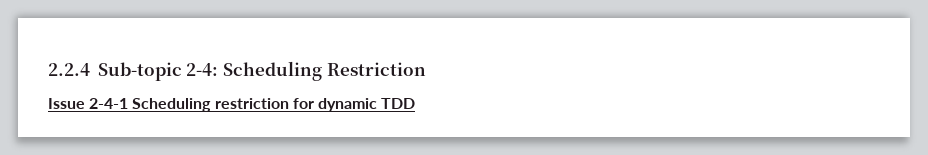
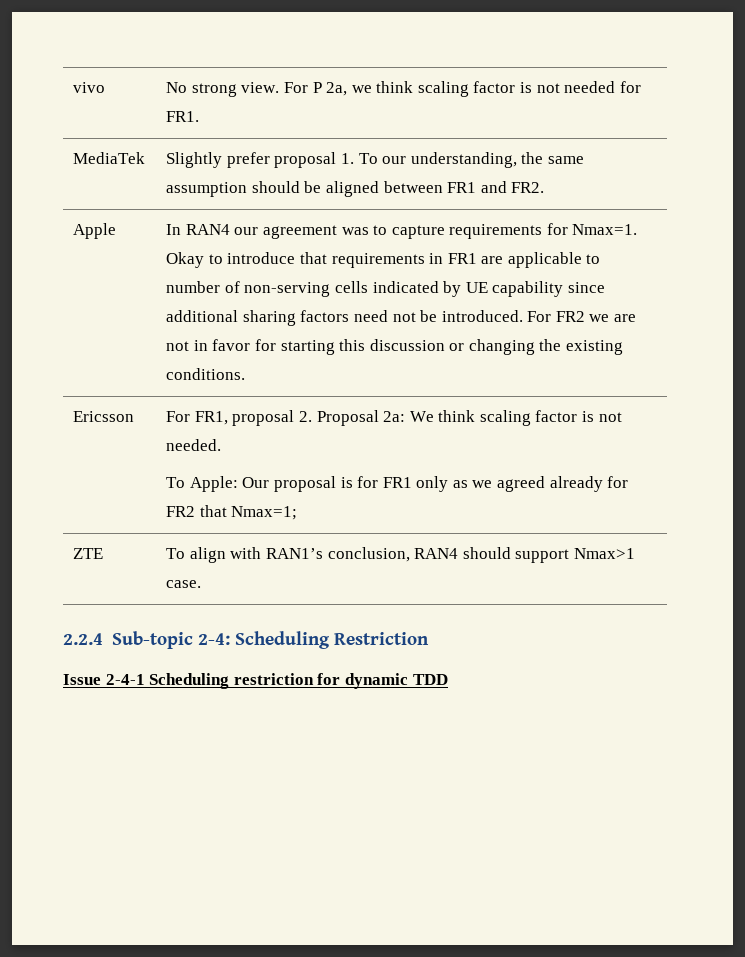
+ vivo | No strong view. For P 2a, we think scaling factor is not needed for FR1.
+ MediaTek | Slightly prefer proposal 1. To our understanding, the same assumption should be aligned between FR1 and FR2.
+ Apple | In RAN4 our agreement was to capture requirements for Nmax=1. Okay to introduce that requirements in FR1 are applicable to number of non-serving cells indicated by UE capability since additional sharing factors need not be introduced. For FR2 we are not in favor for starting this discussion or changing the existing conditions.
+ Ericsson | For FR1, proposal 2. Proposal 2a: We think scaling factor is not needed.
+ To Apple: Our proposal is for FR1 only as we agreed already for FR2 that Nmax=1;
+ ZTE | To align with RAN1’s conclusion, RAN4 should support Nmax>1 case.

